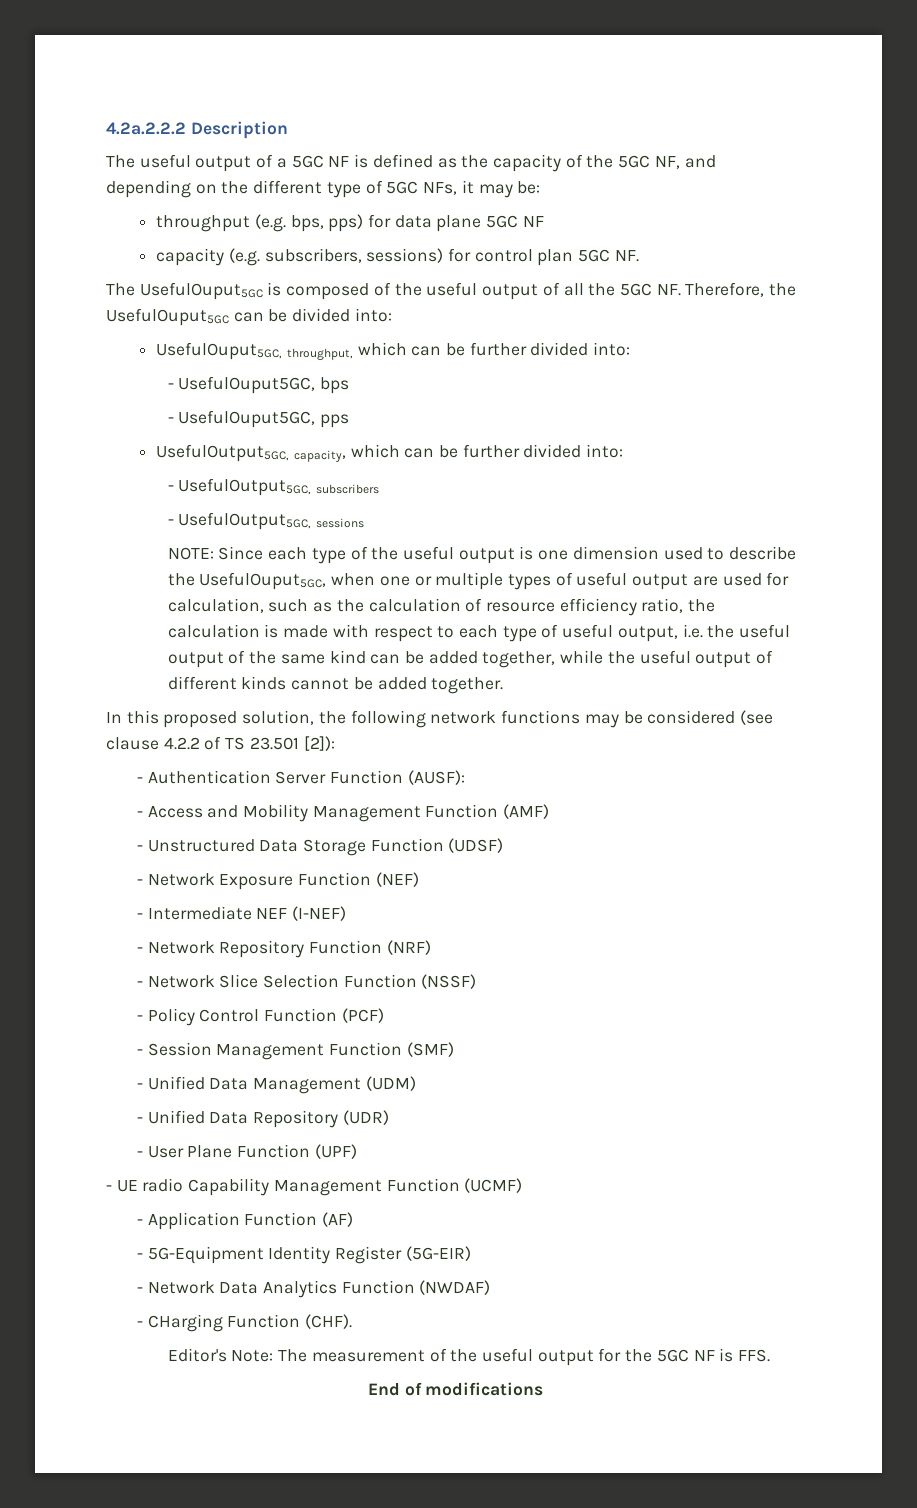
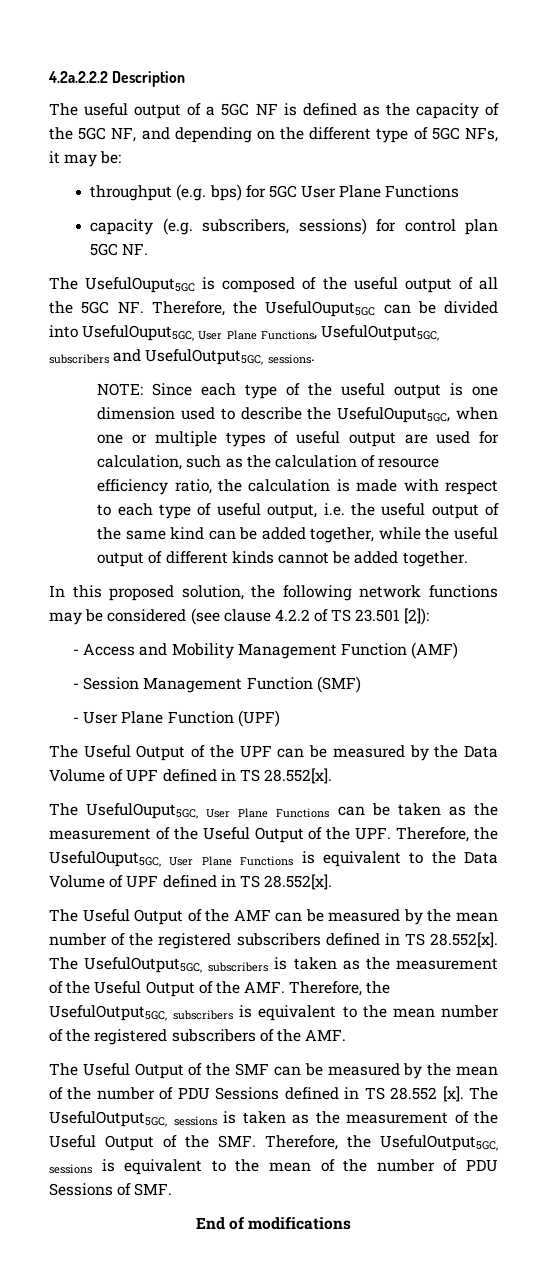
- throughput (e.g. bps, pps) for data plane 5GC NF
+ throughput (e.g. bps) for 5GC User Plane Functions
- The UsefulOuput5GC is composed of the useful output of all the 5GC NF. Therefore, the UsefulOuput5GC can be divided into:
- UsefulOuput5GC, throughput, which can be further divided into:
- - UsefulOuput5GC, bps
- - UsefulOuput5GC, pps
- UsefulOutput5GC, capacity, which can be further divided into:
- - UsefulOutput5GC, subscribers
- - UsefulOutput5GC, sessions
+ The UsefulOuput5GC is composed of the useful output of all the 5GC NF. Therefore, the UsefulOuput5GC can be divided into UsefulOuput5GC, User Plane Functions, UsefulOutput5GC, subscribers and UsefulOutput5GC, sessions.
- - Authentication Server Function (AUSF):
- - Unstructured Data Storage Function (UDSF)
- - Network Exposure Function (NEF)
- - Intermediate NEF (I-NEF)
- - Network Repository Function (NRF)
- - Network Slice Selection Function (NSSF)
- - Policy Control Function (PCF)
- - Unified Data Management (UDM)
- - Unified Data Repository (UDR)
- - UE radio Capability Management Function (UCMF)
- - Application Function (AF)
- - 5G-Equipment Identity Register (5G-EIR)
- - Network Data Analytics Function (NWDAF)
- - CHarging Function (CHF).
- Editor's Note: The measurement of the useful output for the 5GC NF is FFS.
+ The Useful Output of the UPF can be measured by the Data Volume of UPF defined in TS 28.552[x].
+ The UsefulOuput5GC, User Plane Functions can be taken as the measurement of the Useful Output of the UPF. Therefore, the UsefulOuput5GC, User Plane Functions is equivalent to the Data Volume of UPF defined in TS 28.552[x].
+ The Useful Output of the AMF can be measured by the mean number of the registered subscribers defined in TS 28.552[x]. The UsefulOutput5GC, subscribers is taken as the measurement of the Useful Output of the AMF. Therefore, the UsefulOutput5GC, subscribers is equivalent to the mean number of the registered subscribers of the AMF.
+ The Useful Output of the SMF can be measured by the mean of the number of PDU Sessions defined in TS 28.552 [x]. The UsefulOutput5GC, sessions is taken as the measurement of the Useful Output of the SMF. Therefore, the UsefulOutput5GC, sessions is equivalent to the mean of the number of PDU Sessions of SMF.

